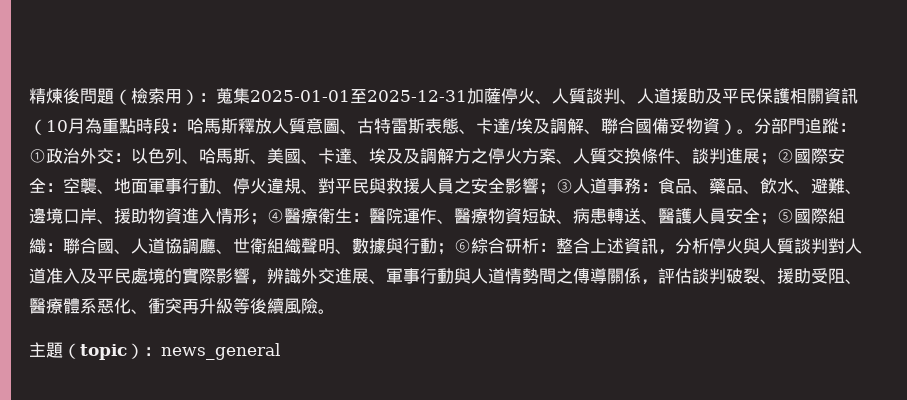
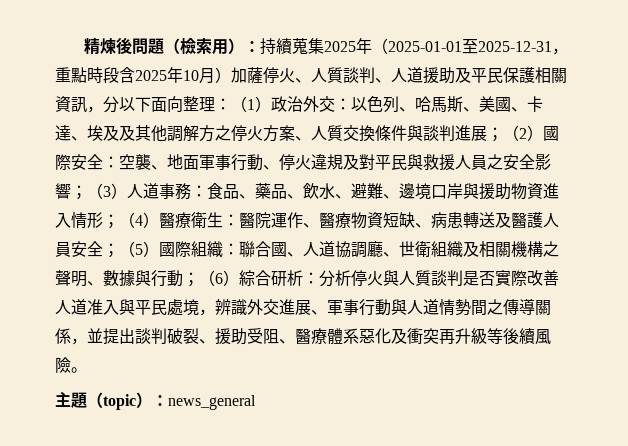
- 蒐集2025-01-01至2025-12-31加薩停火、人質談判、人道援助及平民保護相關資訊（10月為重點時段：哈馬斯釋放人質意圖、古特雷斯表態、卡達/埃及調解、聯合國備妥物資）。分部門追蹤：①政治外交：
+ 持續蒐集2025年（2025-01-01至2025-12-31，重點時段含2025年10月）加薩停火、人質談判、人道援助及平民保護相關資訊，分以下面向整理：（1）政治外交：
- 以色列、哈馬斯、美國、卡達、埃及及調解方之停火方案、人質交換條件、談判進展；
+ 以色列、哈馬斯、美國、卡達、埃及及其他調解方之停火方案、人質交換條件與談判進展；
- ②國際安全：
+ （2）國際安全：
- 空襲、地面軍事行動、停火違規、對平民與救援人員之安全影響；
+ 空襲、地面軍事行動、停火違規及對平民與救援人員之安全影響；
- ③人道事務：
+ （3）人道事務：
- 食品、藥品、飲水、避難、邊境口岸、援助物資進入情形；
+ 食品、藥品、飲水、避難、邊境口岸與援助物資進入情形；
- ④醫療衛生：
+ （4）醫療衛生：
- 醫院運作、醫療物資短缺、病患轉送、醫護人員安全；
+ 醫院運作、醫療物資短缺、病患轉送及醫護人員安全；
- ⑤國際組織：
+ （5）國際組織：
- 聯合國、人道協調廳、世衛組織聲明、數據與行動；
+ 聯合國、人道協調廳、世衛組織及相關機構之聲明、數據與行動；
- ⑥綜合研析：
+ （6）綜合研析：
- 整合上述資訊，分析停火與人質談判對人道准入及平民處境的實際影響，辨識外交進展、軍事行動與人道情勢間之傳導關係，評估談判破裂、援助受阻、醫療體系惡化、衝突再升級等後續風險。
+ 分析停火與人質談判是否實際改善人道准入與平民處境，辨識外交進展、軍事行動與人道情勢間之傳導關係，並提出談判破裂、援助受阻、醫療體系惡化及衝突再升級等後續風險。

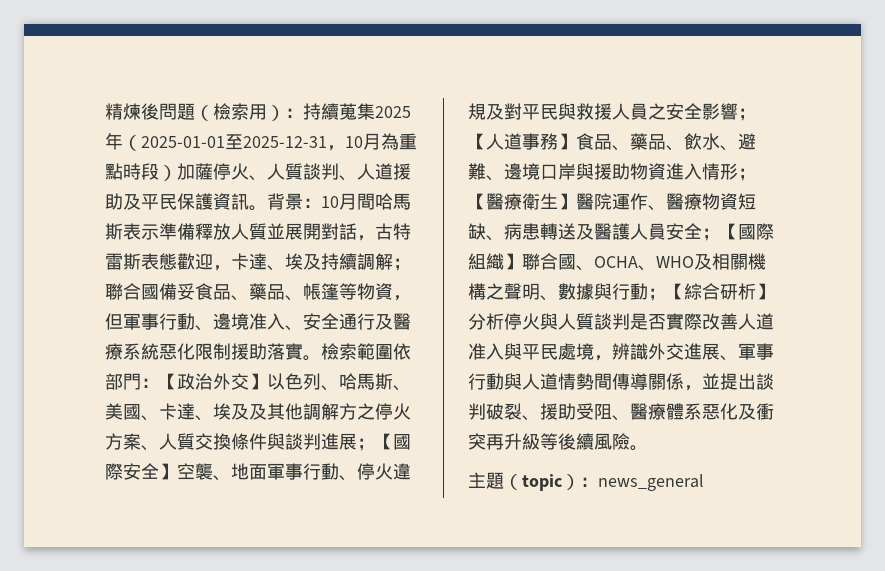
- 持續蒐集2025年（2025-01-01至2025-12-31，重點時段含2025年10月）加薩停火、人質談判、人道援助及平民保護相關資訊，分以下面向整理：（1）政治外交：以色列、哈馬斯、美國、卡達、埃及及其他調解方之停火方案、人質交換條件與談判進展；
+ 持續蒐集2025年（2025-01-01至2025-12-31，10月為重點時段）加薩停火、人質談判、人道援助及平民保護資訊。背景：10月間哈馬斯表示準備釋放人質並展開對話，古特雷斯表態歡迎，卡達、埃及持續調解；聯合國備妥食品、藥品、帳篷等物資，但軍事行動、邊境准入、安全通行及醫療系統惡化限制援助落實。檢索範圍依部門：【政治外交】以色列、哈馬斯、美國、卡達、埃及及其他調解方之停火方案、人質交換條件與談判進展；
- （2）國際安全：空襲、地面軍事行動、停火違規及對平民與救援人員之安全影響；
+ 【國際安全】空襲、地面軍事行動、停火違規及對平民與救援人員之安全影響；
- （3）人道事務：食品、藥品、飲水、避難、邊境口岸與援助物資進入情形；
+ 【人道事務】食品、藥品、飲水、避難、邊境口岸與援助物資進入情形；
- （4）醫療衛生：醫院運作、醫療物資短缺、病患轉送及醫護人員安全；
+ 【醫療衛生】醫院運作、醫療物資短缺、病患轉送及醫護人員安全；
- （5）國際組織：聯合國、人道協調廳、世衛組織及相關機構之聲明、數據與行動；
+ 【國際組織】聯合國、OCHA、WHO及相關機構之聲明、數據與行動；
- （6）綜合研析：分析停火與人質談判是否實際改善人道准入與平民處境，辨識外交進展、軍事行動與人道情勢間之傳導關係，並提出談判破裂、援助受阻、醫療體系惡化及衝突再升級等後續風險。
+ 【綜合研析】分析停火與人質談判是否實際改善人道准入與平民處境，辨識外交進展、軍事行動與人道情勢間傳導關係，並提出談判破裂、援助受阻、醫療體系惡化及衝突再升級等後續風險。

